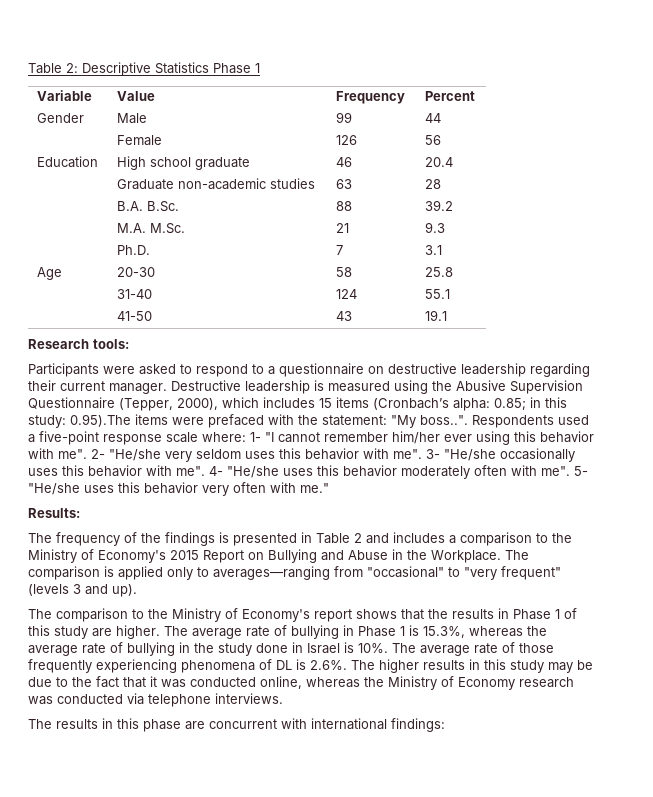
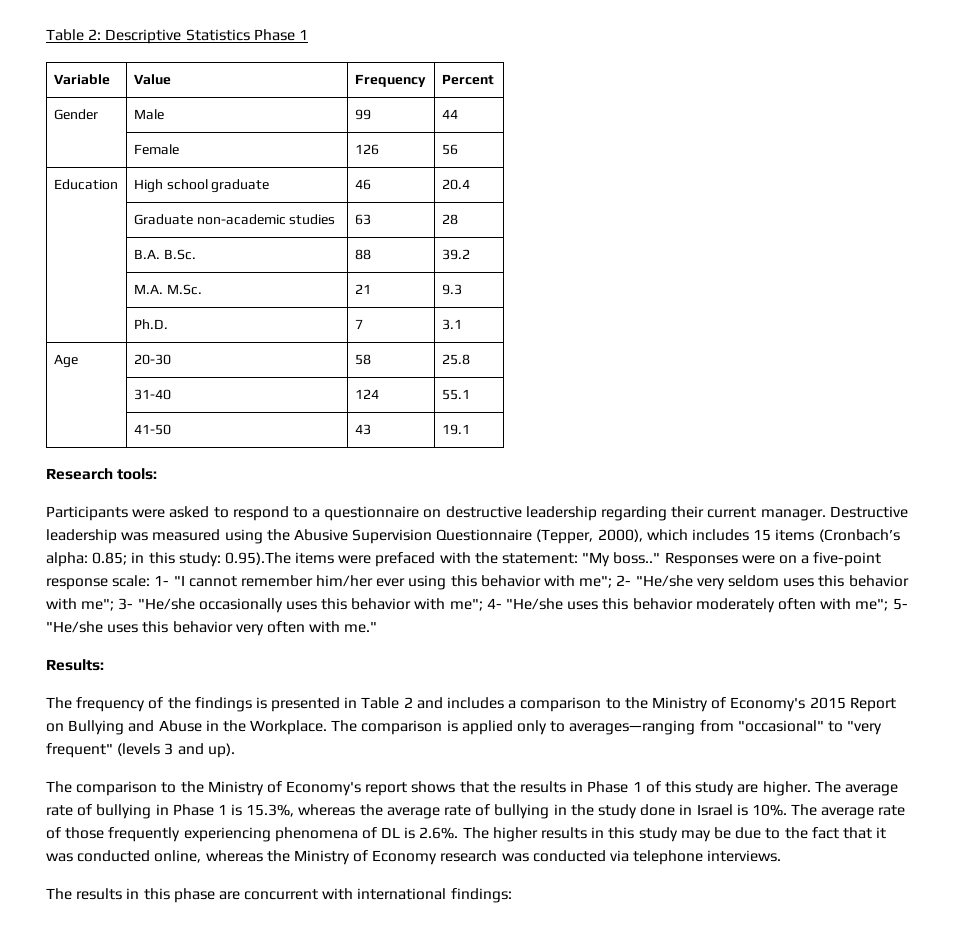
- Destructive leadership is measured using the Abusive Supervision Questionnaire (Tepper, 2000), which includes 15 items (Cronbach’s alpha:
+ Destructive leadership was measured using the Abusive Supervision Questionnaire (Tepper, 2000), which includes 15 items (Cronbach’s alpha:
- "My boss..". Respondents used a five-point response scale where:
+ "My boss.." Responses were on a five-point response scale:
- 1- "I cannot remember him/her ever using this behavior with me".
+ 1- "I cannot remember him/her ever using this behavior with me";
- 2- "He/she very seldom uses this behavior with me".
+ 2- "He/she very seldom uses this behavior with me";
- 3- "He/she occasionally uses this behavior with me".
+ 3- "He/she occasionally uses this behavior with me";
- 4- "He/she uses this behavior moderately often with me".
+ 4- "He/she uses this behavior moderately often with me";

